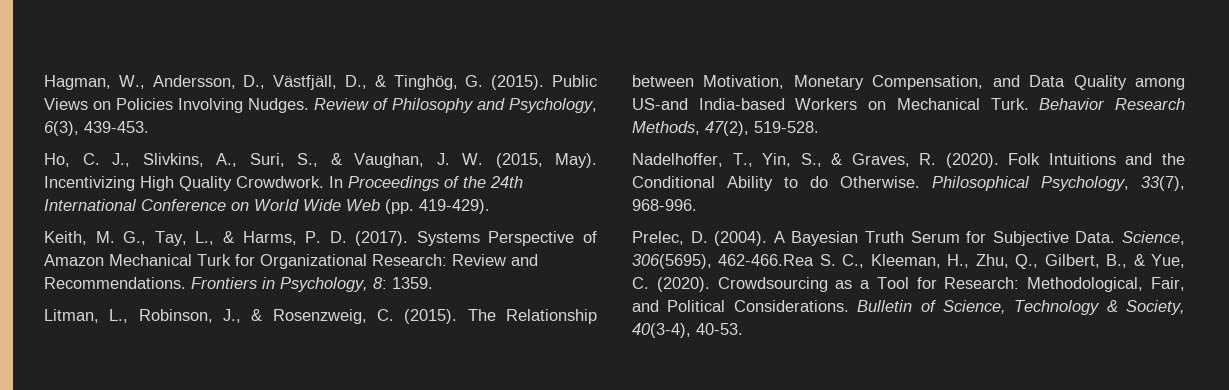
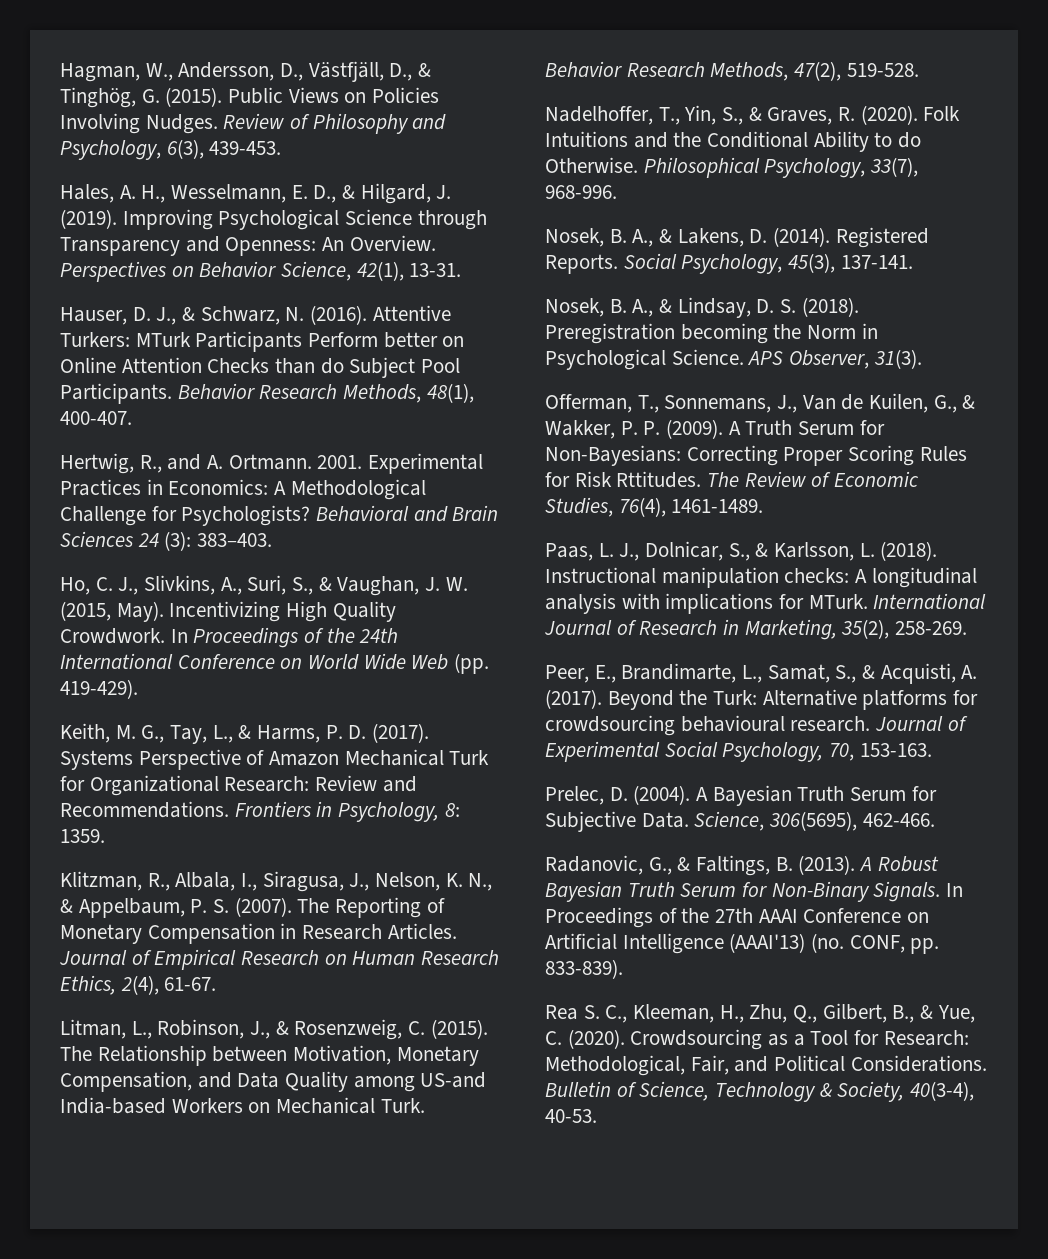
+ Hales, A. H., Wesselmann, E. D., & Hilgard, J. (2019). Improving Psychological Science through Transparency and Openness: An Overview. Perspectives on Behavior Science, 42(1), 13-31.
+ Hauser, D. J., & Schwarz, N. (2016). Attentive Turkers: MTurk Participants Perform better on Online Attention Checks than do Subject Pool Participants. Behavior Research Methods, 48(1), 400-407.
+ Hertwig, R., and A. Ortmann. 2001. Experimental Practices in Economics: A Methodological Challenge for Psychologists? Behavioral and Brain Sciences 24 (3): 383–403.
+ Klitzman, R., Albala, I., Siragusa, J., Nelson, K. N., & Appelbaum, P. S. (2007). The Reporting of Monetary Compensation in Research Articles. Journal of Empirical Research on Human Research Ethics, 2(4), 61-67.
+ Nosek, B. A., & Lakens, D. (2014). Registered Reports. Social Psychology, 45(3), 137-141.
+ Nosek, B. A., & Lindsay, D. S. (2018). Preregistration becoming the Norm in Psychological Science. APS Observer, 31(3).
+ Offerman, T., Sonnemans, J., Van de Kuilen, G., & Wakker, P. P. (2009). A Truth Serum for Non-Bayesians: Correcting Proper Scoring Rules for Risk Rttitudes. The Review of Economic Studies, 76(4), 1461-1489.
+ Paas, L. J., Dolnicar, S., & Karlsson, L. (2018). Instructional manipulation checks: A longitudinal analysis with implications for MTurk. International Journal of Research in Marketing, 35(2), 258-269.
+ Peer, E., Brandimarte, L., Samat, S., & Acquisti, A. (2017). Beyond the Turk: Alternative platforms for crowdsourcing behavioural research. Journal of Experimental Social Psychology, 70, 153-163.
- Science, 306(5695), 462-466.Rea S. C., Kleeman, H., Zhu, Q., Gilbert, B., & Yue, C. (2020).
+ Science, 306(5695), 462-466.
+ Radanovic, G., & Faltings, B. (2013). A Robust Bayesian Truth Serum for Non-Binary Signals. In Proceedings of the 27th AAAI Conference on Artificial Intelligence (AAAI'13) (no. CONF, pp. 833-839).
+ Rea S. C., Kleeman, H., Zhu, Q., Gilbert, B., & Yue, C. (2020).

